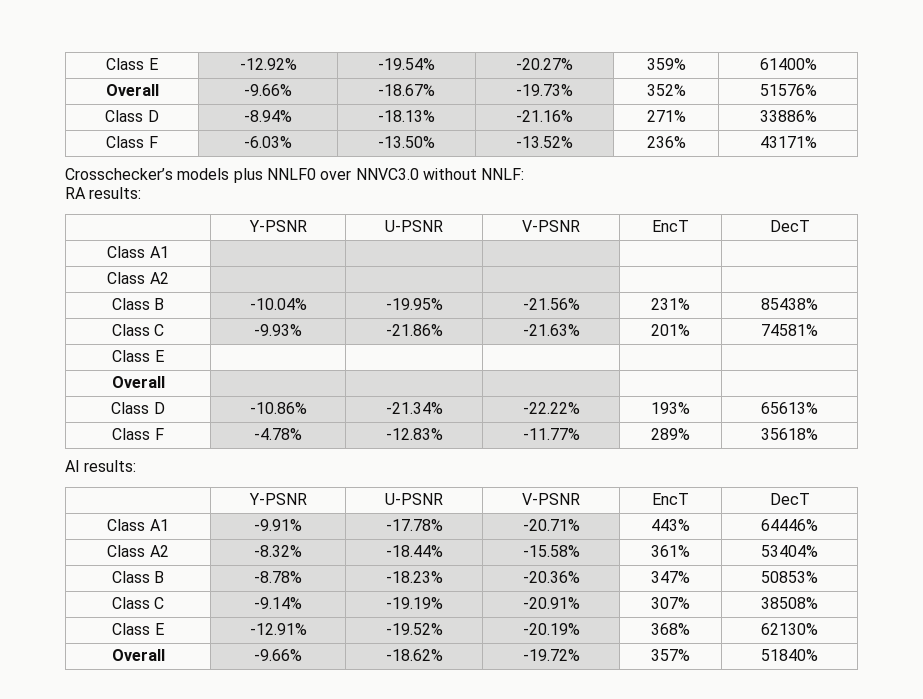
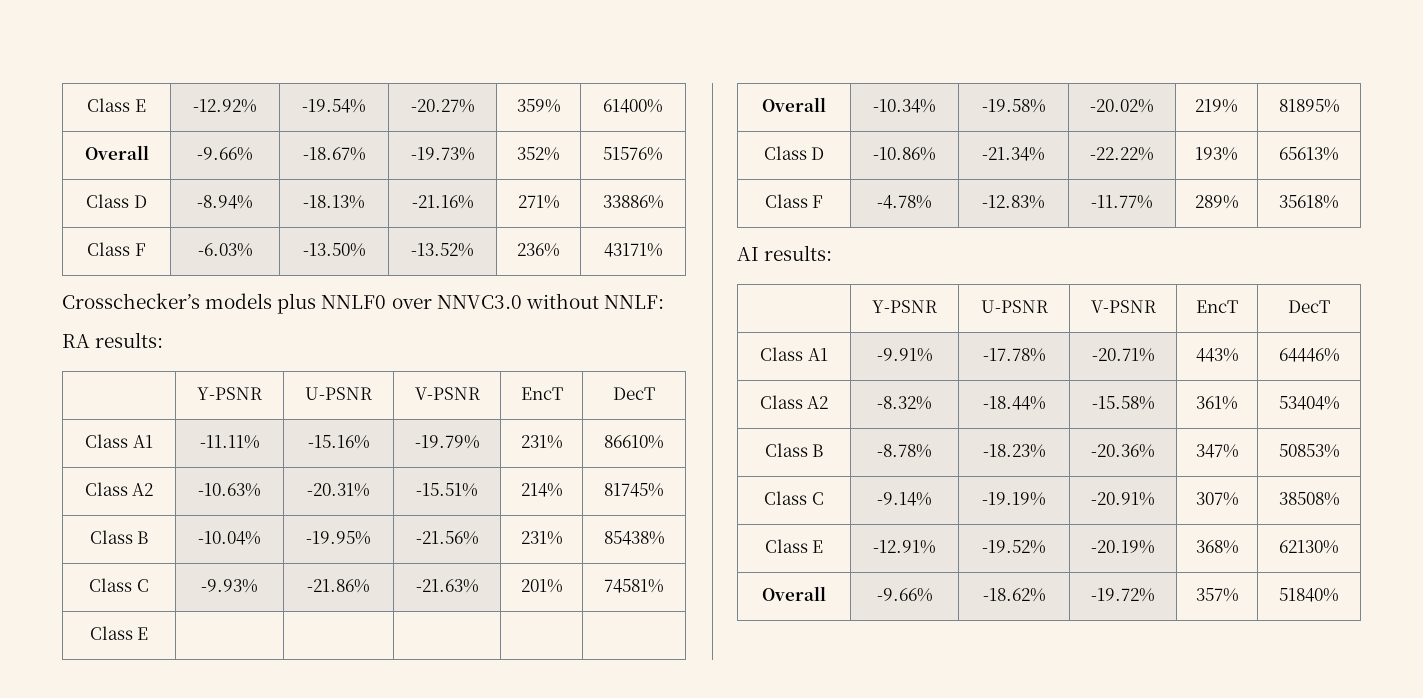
- Class A1 | | | | |
- Class A2 | | | | |
+ Class A1 | -11.11% | -15.16% | -19.79% | 231% | 86610%
+ Class A2 | -10.63% | -20.31% | -15.51% | 214% | 81745%
- Overall | | | | |
+ Overall | -10.34% | -19.58% | -20.02% | 219% | 81895%

